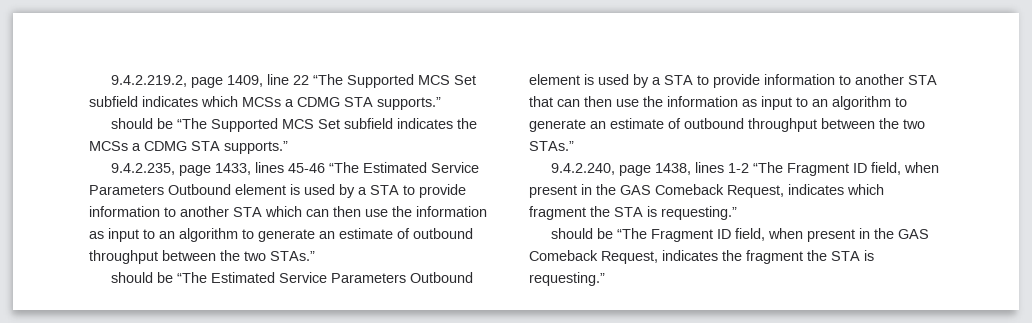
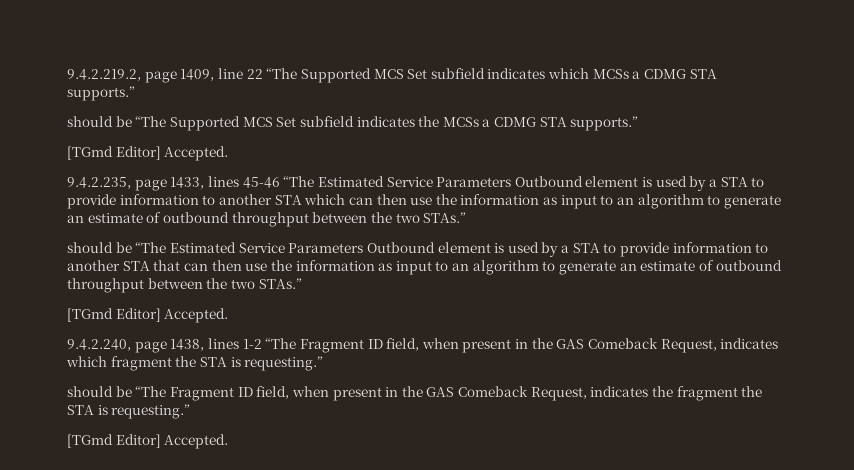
  should be “The Supported MCS Set subfield indicates the MCSs a CDMG STA supports.”
+ [TGmd Editor] Accepted.
  should be “The Estimated Service Parameters Outbound element is used by a STA to provide information to another STA that can then use the information as input to an algorithm to generate an estimate of outbound throughput between the two STAs.”
+ [TGmd Editor] Accepted.
  should be “The Fragment ID field, when present in the GAS Comeback Request, indicates the fragment the STA is requesting.”
+ [TGmd Editor] Accepted.

